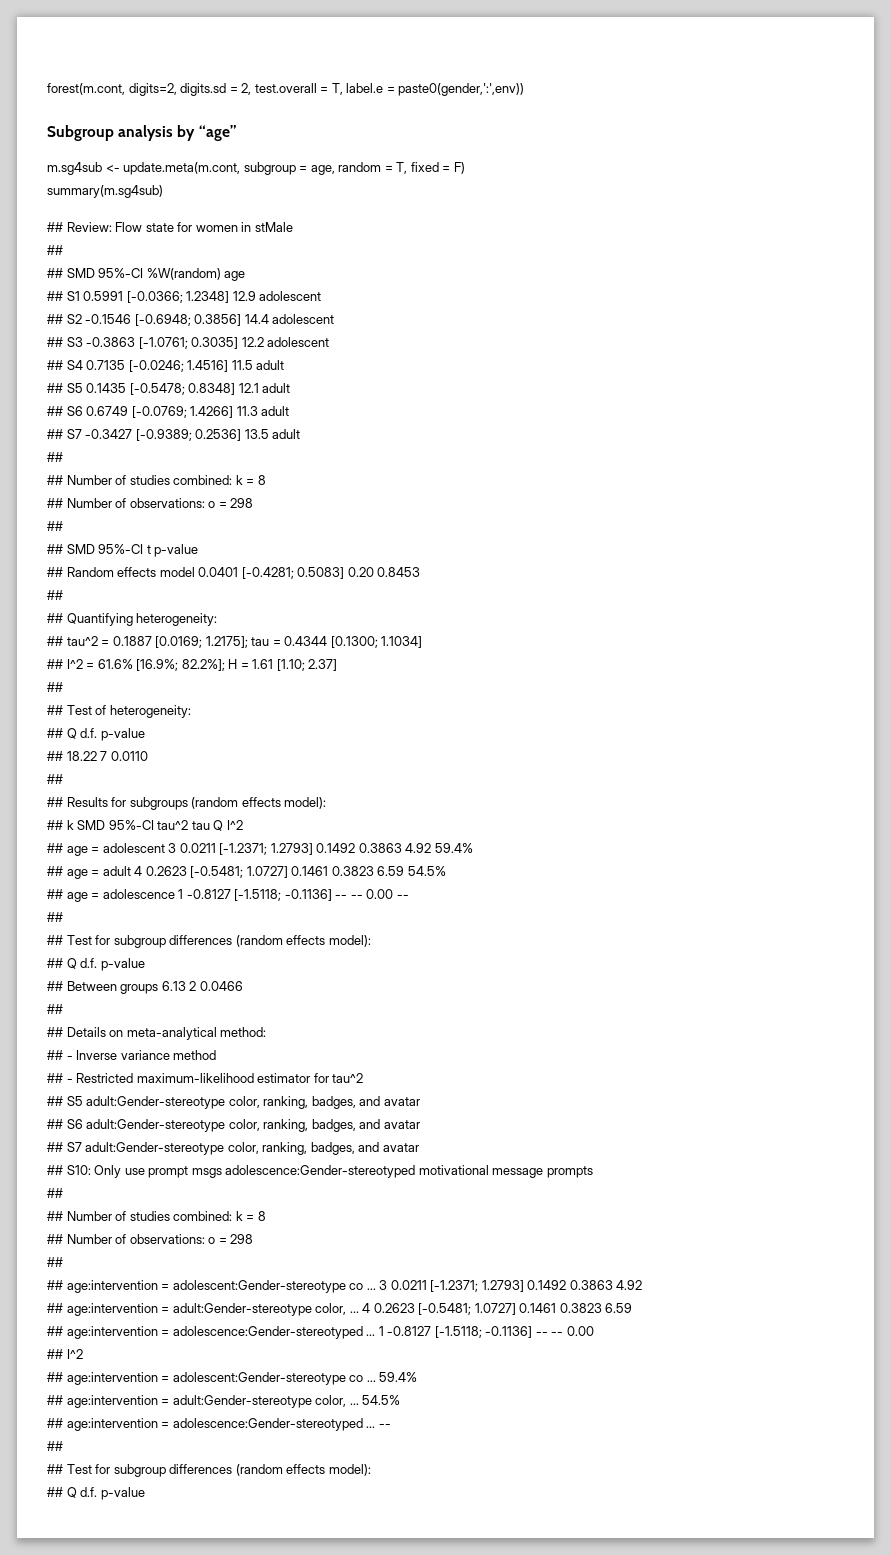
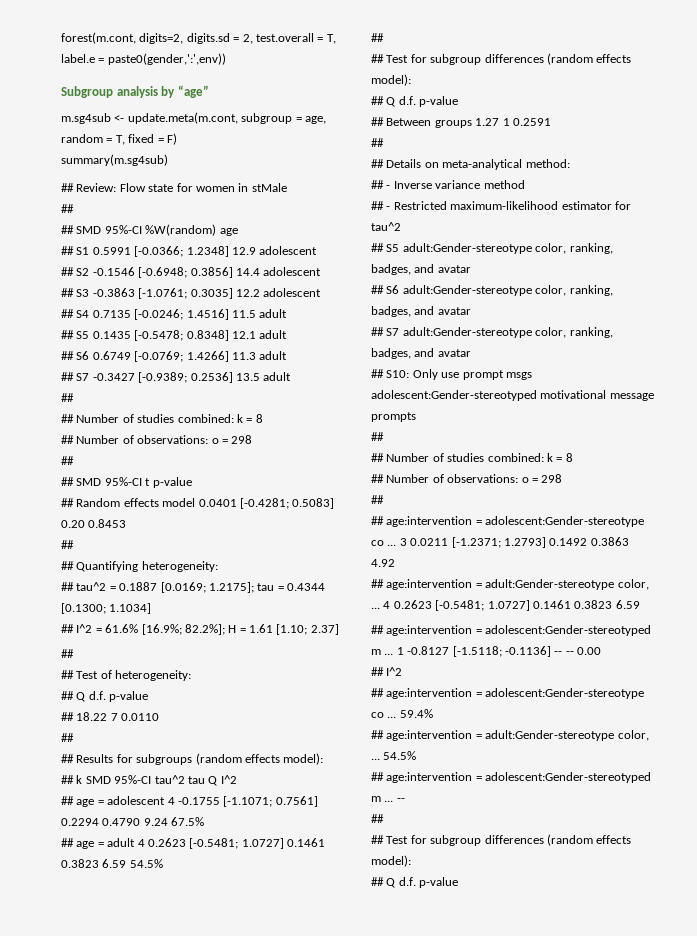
- ## age = adolescent 3 0.0211 [-1.2371; 1.2793] 0.1492 0.3863 4.92 59.4%
+ ## age = adolescent 4 -0.1755 [-1.1071; 0.7561] 0.2294 0.4790 9.24 67.5%
- ## age = adolescence 1 -0.8127 [-1.5118; -0.1136] -- -- 0.00 --
- ## Between groups 6.13 2 0.0466
+ ## Between groups 1.27 1 0.2591
- ## S10: Only use prompt msgs adolescence:Gender-stereotyped motivational message prompts
+ ## S10: Only use prompt msgs adolescent:Gender-stereotyped motivational message prompts
  ## age:intervention = adult:Gender-stereotype color, ... 4 0.2623 [-0.5481; 1.0727] 0.1461 0.3823 6.59
- ## age:intervention = adolescence:Gender-stereotyped ...
+ ## age:intervention = adolescent:Gender-stereotyped m ...
  ## age:intervention = adult:Gender-stereotype color, ... 54.5%
- ## age:intervention = adolescence:Gender-stereotyped ...
+ ## age:intervention = adolescent:Gender-stereotyped m ...

